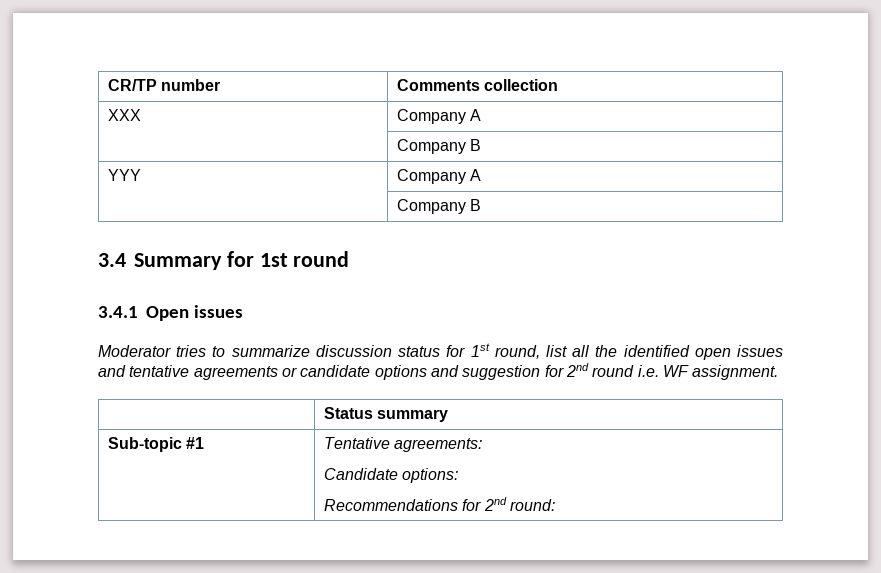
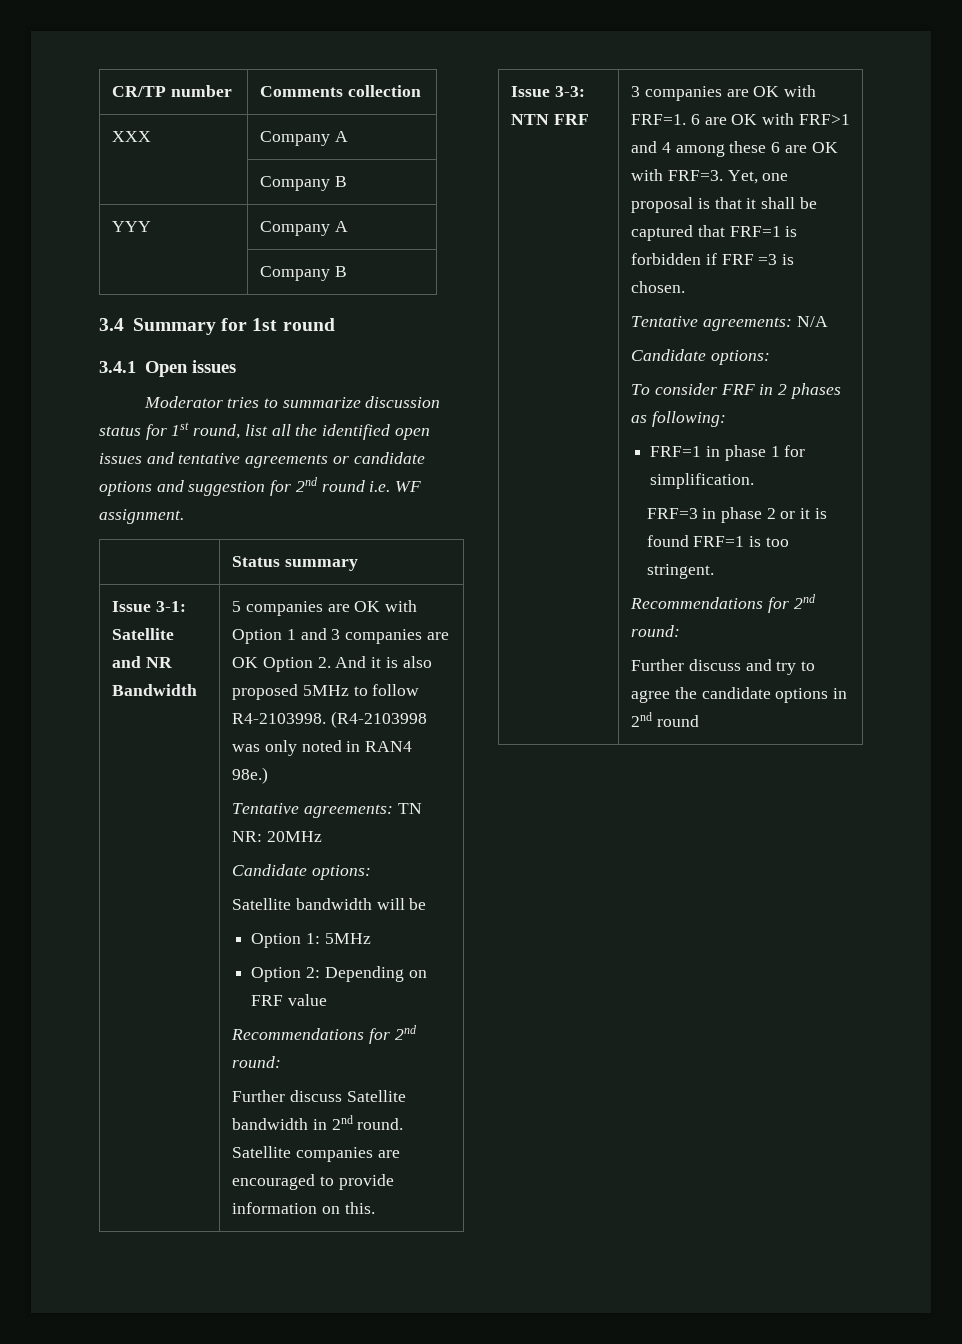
- Sub-topic #1 | Tentative agreements:
+ Issue 3-1: Satellite and NR Bandwidth | 5 companies are OK with Option 1 and 3 companies are OK Option 2. And it is also proposed 5MHz to follow R4-2103998. (R4-2103998 was only noted in RAN4 98e.)
+ Tentative agreements: TN NR: 20MHz
  Candidate options:
+ Satellite bandwidth will be
+ Option 1: 5MHz
+ Option 2: Depending on FRF value
  Recommendations for 2nd round:
+ Further discuss Satellite bandwidth in 2nd round. Satellite companies are encouraged to provide information on this.
+ Issue 3-3: NTN FRF | 3 companies are OK with FRF=1. 6 are OK with FRF>1 and 4 among these 6 are OK with FRF=3. Yet, one proposal is that it shall be captured that FRF=1 is forbidden if FRF =3 is chosen.
+ Tentative agreements: N/A
+ Candidate options:
+ To consider FRF in 2 phases as following:
+ FRF=1 in phase 1 for simplification.
+ FRF=3 in phase 2 or it is found FRF=1 is too stringent.
+ Recommendations for 2nd round:
+ Further discuss and try to agree the candidate options in 2nd round

